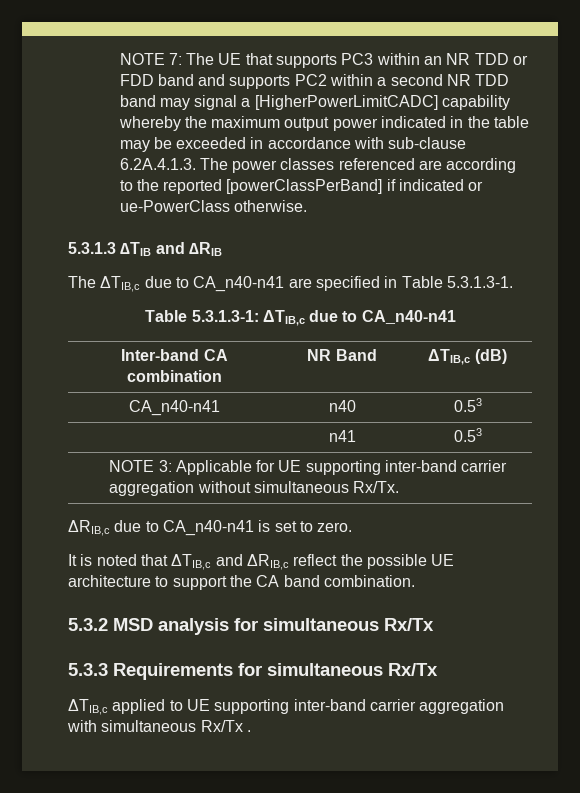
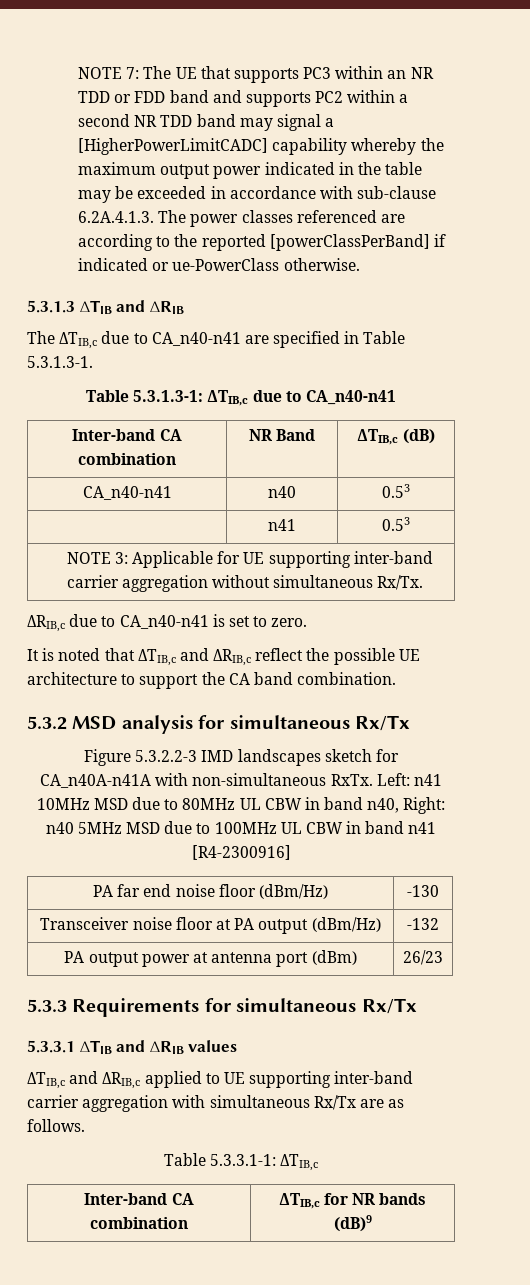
+ Figure 5.3.2.2-3 IMD landscapes sketch for CA_n40A-n41A with non-simultaneous RxTx. Left: n41 10MHz MSD due to 80MHz UL CBW in band n40, Right: n40 5MHz MSD due to 100MHz UL CBW in band n41 [R4-2300916]
+ PA far end noise floor (dBm/Hz) | -130
+ Transceiver noise floor at PA output (dBm/Hz) | -132
+ PA output power at antenna port (dBm) | 26/23
- ΔTIB,c applied to UE supporting inter-band carrier aggregation with simultaneous Rx/Tx .
+ 5.3.3.1 ∆TIB and ∆RIB values
+ ΔTIB,c and ΔRIB,c applied to UE supporting inter-band carrier aggregation with simultaneous Rx/Tx are as follows.
+ Table 5.3.3.1-1: ΔTIB,c
+ Inter-band CA combination | ΔTIB,c for NR bands (dB)9

